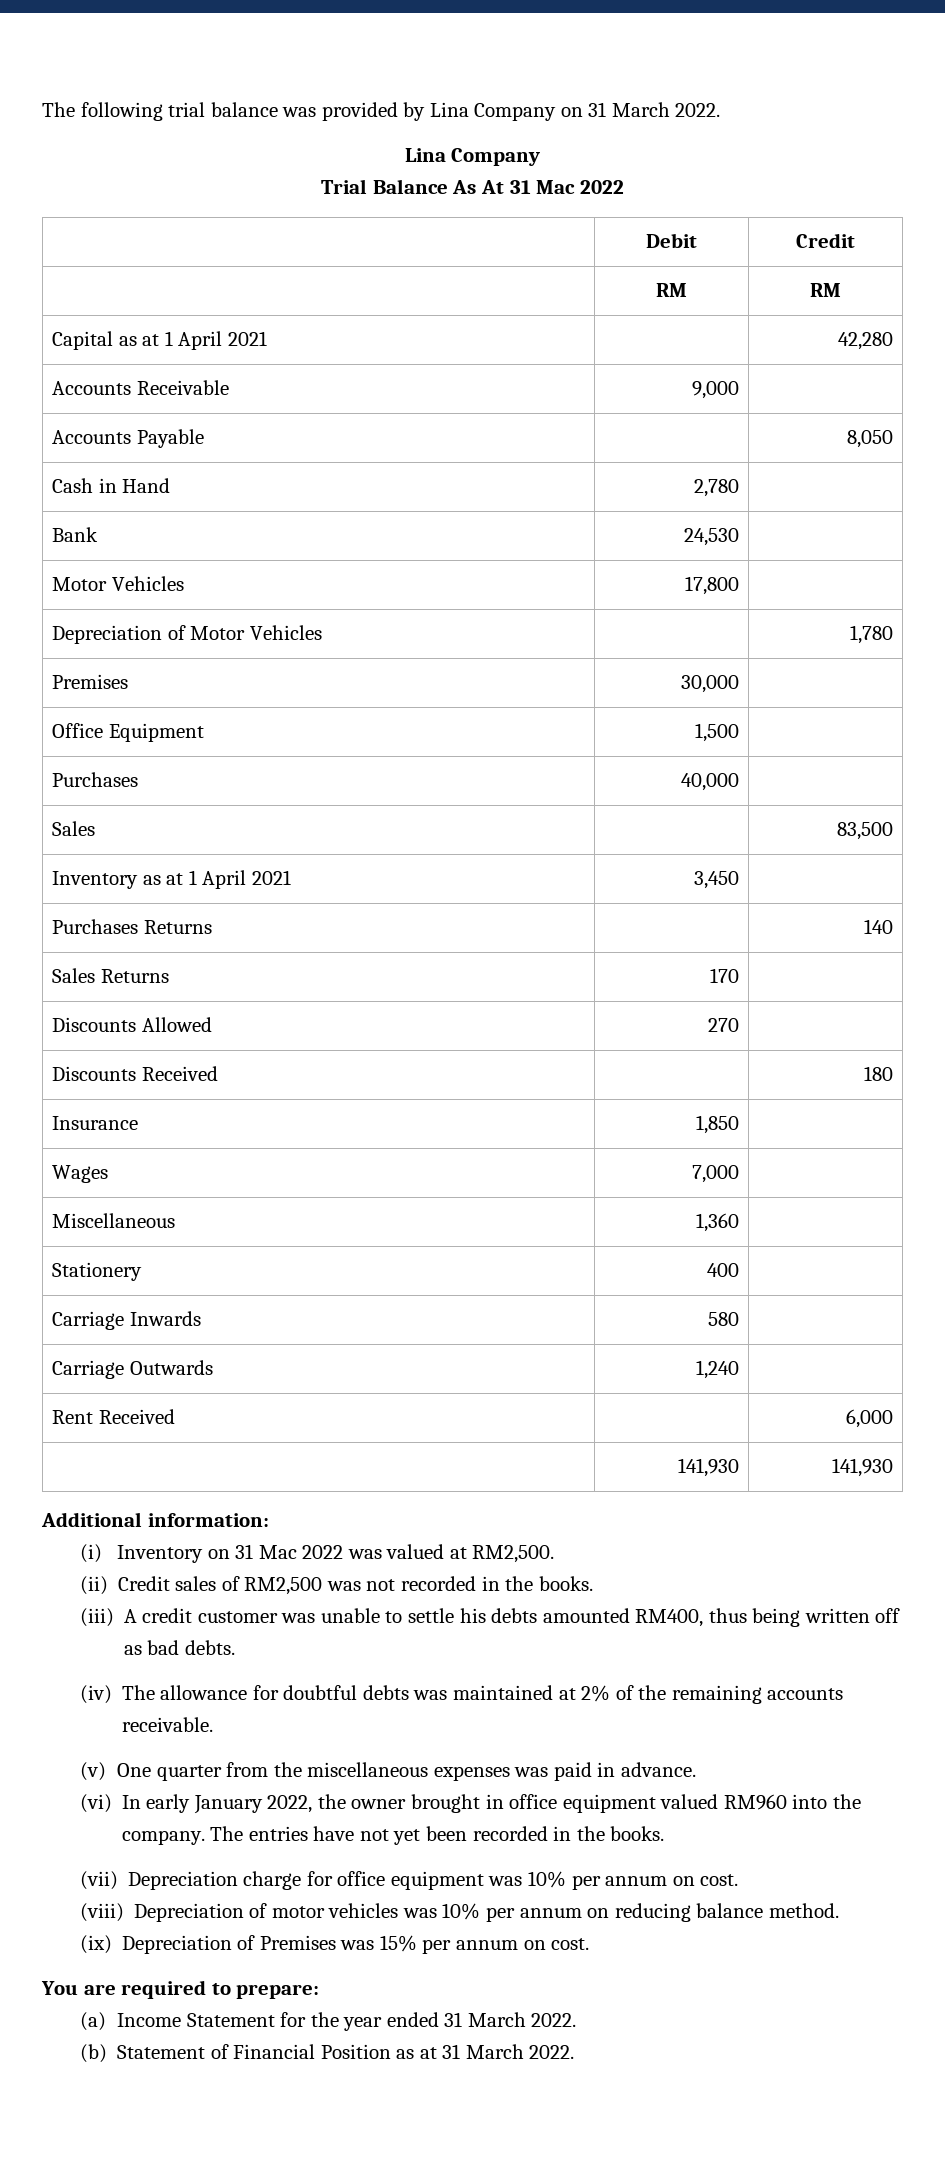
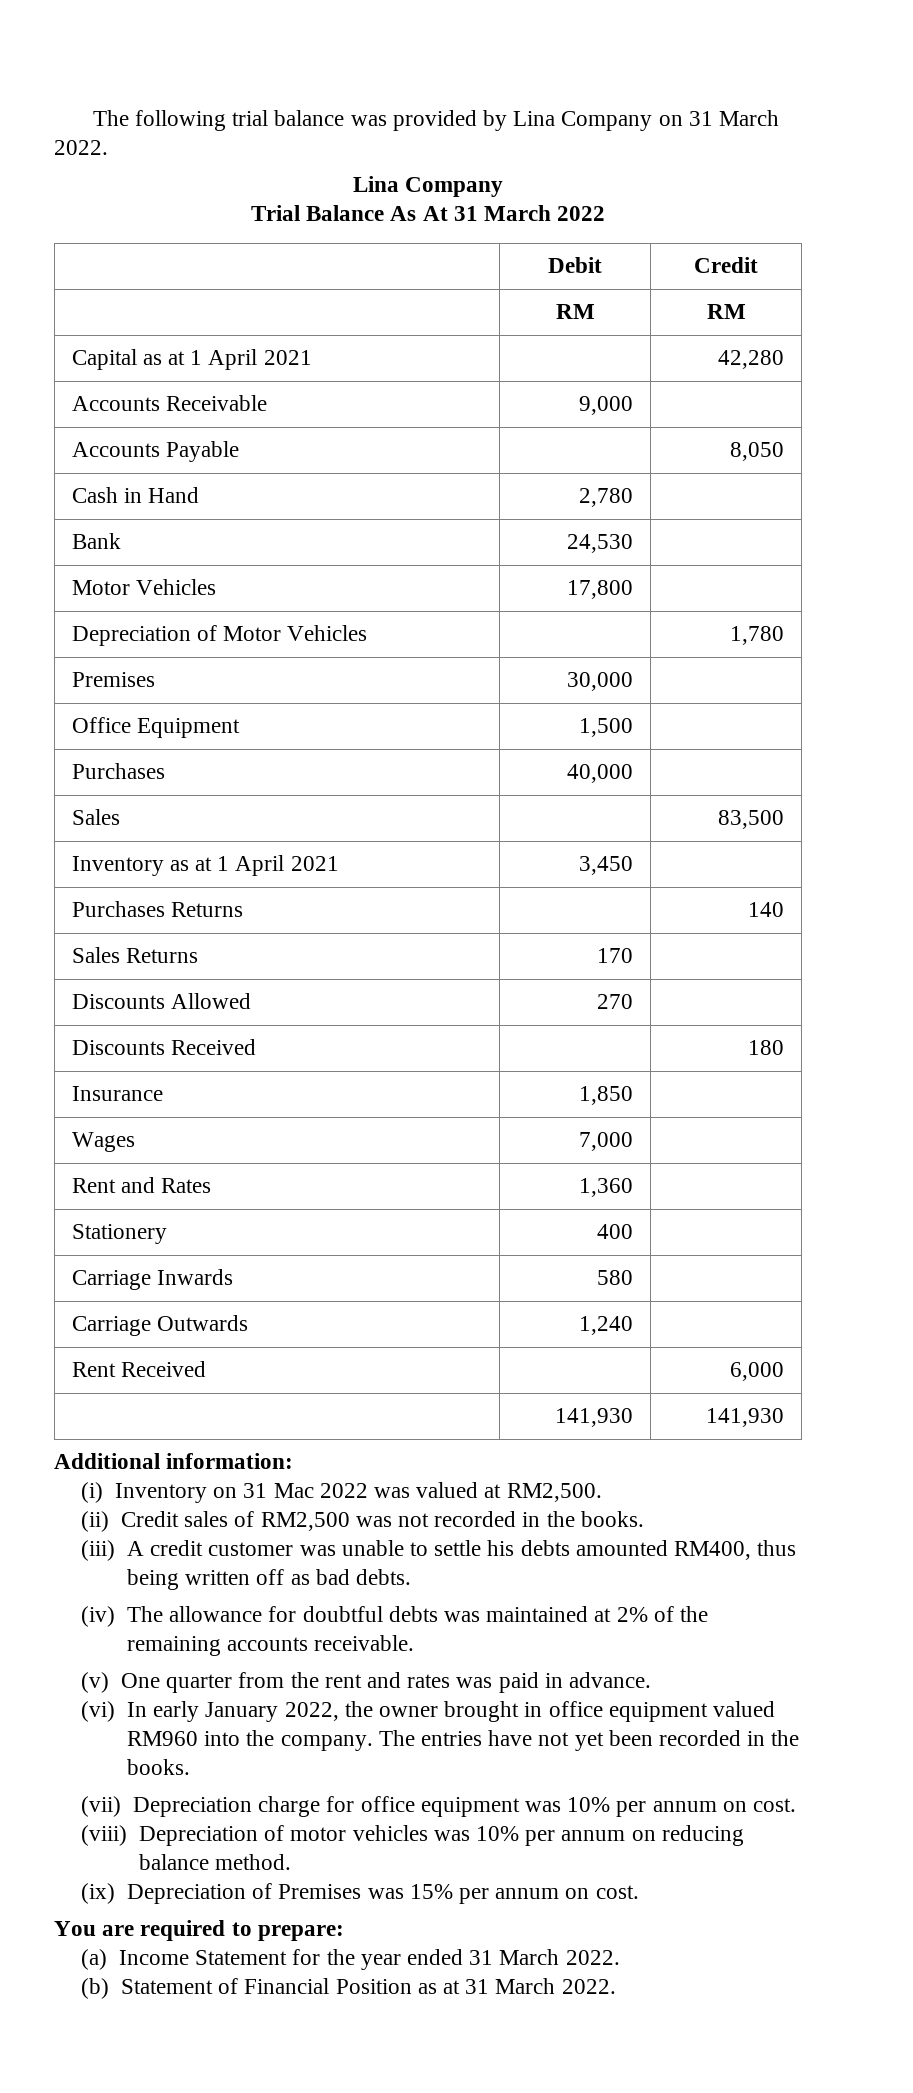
- Trial Balance As At 31 Mac 2022
+ Trial Balance As At 31 March 2022
- Miscellaneous | 1,360 |
+ Rent and Rates | 1,360 |
- (v) One quarter from the miscellaneous expenses was paid in advance.
+ (v) One quarter from the rent and rates was paid in advance.

